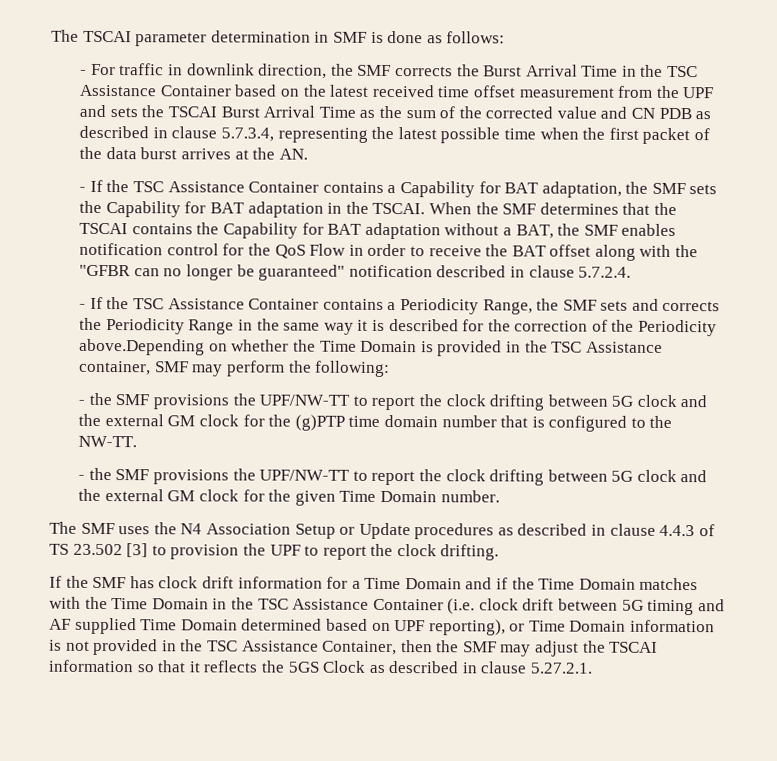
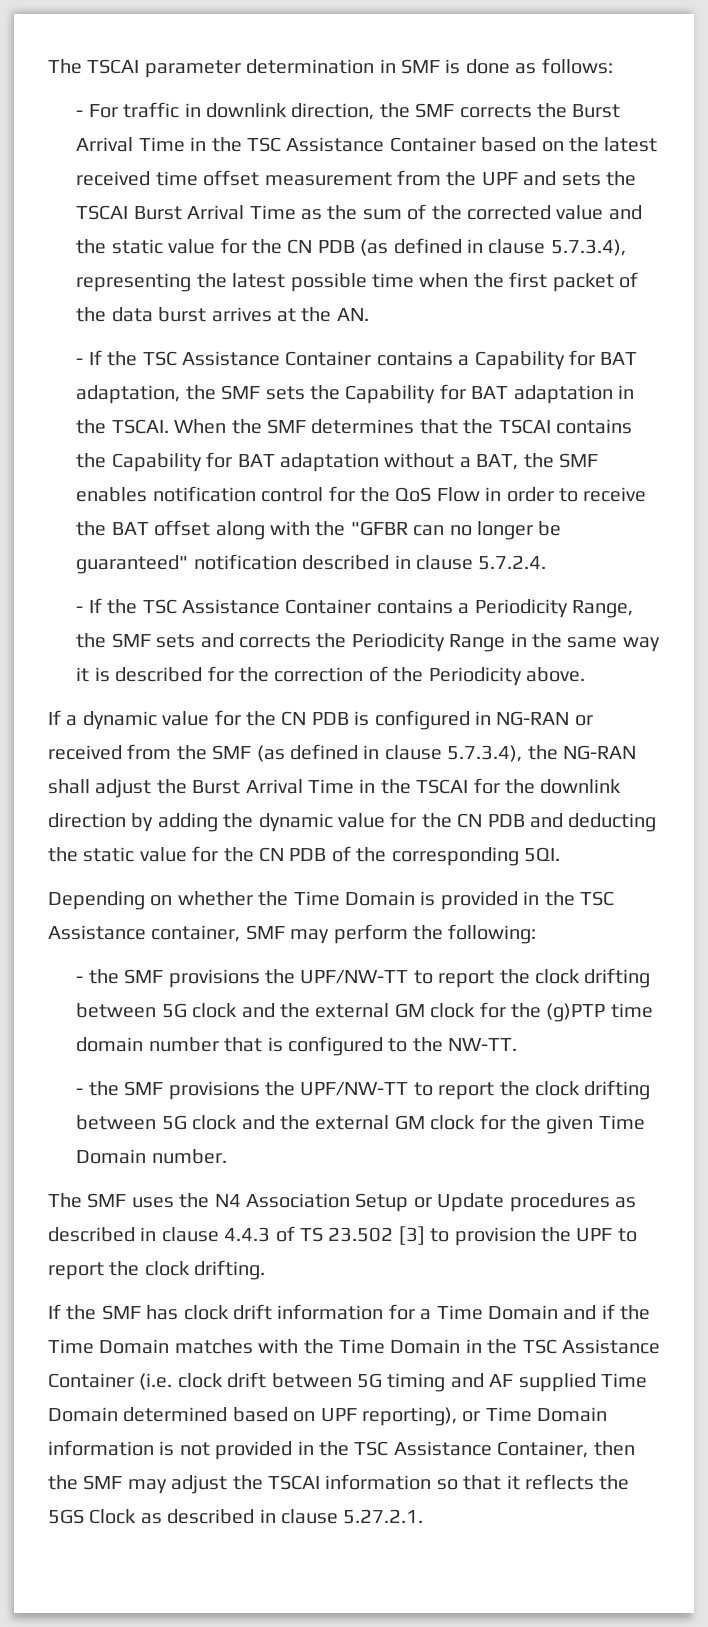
- - For traffic in downlink direction, the SMF corrects the Burst Arrival Time in the TSC Assistance Container based on the latest received time offset measurement from the UPF and sets the TSCAI Burst Arrival Time as the sum of the corrected value and CN PDB as described in clause 5.7.3.4, representing the latest possible time when the first packet of the data burst arrives at the AN.
+ - For traffic in downlink direction, the SMF corrects the Burst Arrival Time in the TSC Assistance Container based on the latest received time offset measurement from the UPF and sets the TSCAI Burst Arrival Time as the sum of the corrected value and the static value for the CN PDB (as defined in clause 5.7.3.4), representing the latest possible time when the first packet of the data burst arrives at the AN.
- - If the TSC Assistance Container contains a Periodicity Range, the SMF sets and corrects the Periodicity Range in the same way it is described for the correction of the Periodicity above.Depending on whether the Time Domain is provided in the TSC Assistance container, SMF may perform the following:
+ - If the TSC Assistance Container contains a Periodicity Range, the SMF sets and corrects the Periodicity Range in the same way it is described for the correction of the Periodicity above.
+ If a dynamic value for the CN PDB is configured in NG-RAN or received from the SMF (as defined in clause 5.7.3.4), the NG-RAN shall adjust the Burst Arrival Time in the TSCAI for the downlink direction by adding the dynamic value for the CN PDB and deducting the static value for the CN PDB of the corresponding 5QI.
+ Depending on whether the Time Domain is provided in the TSC Assistance container, SMF may perform the following:

